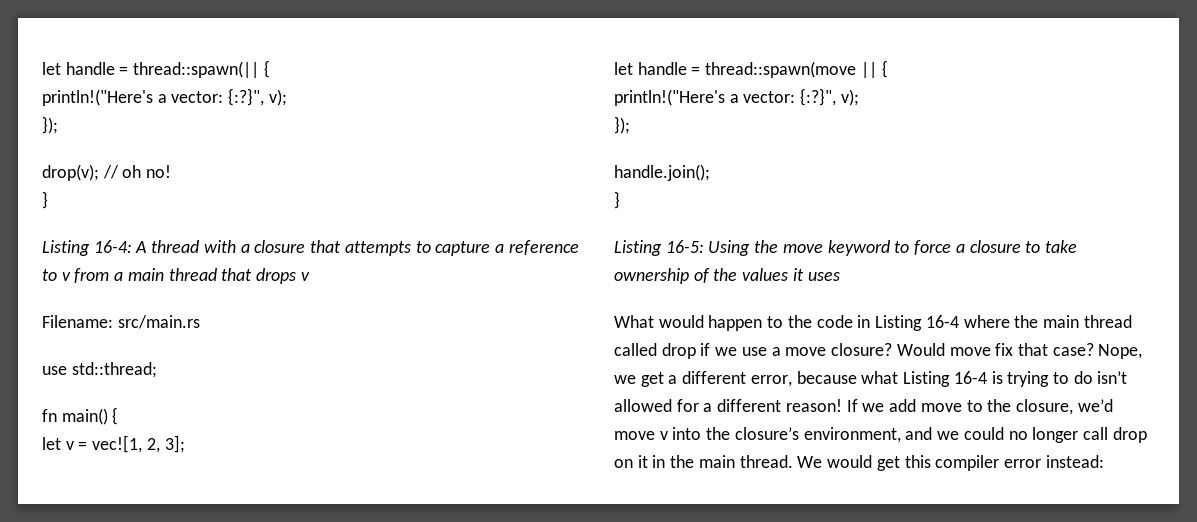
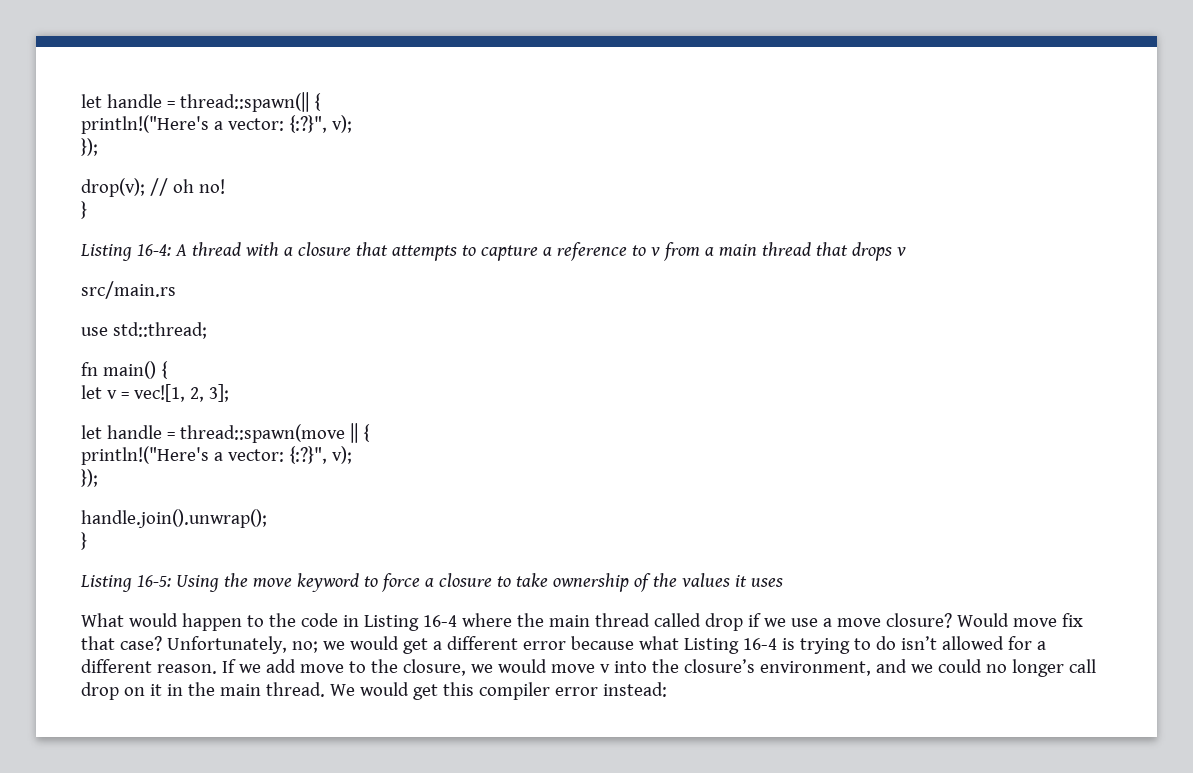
- Filename: src/main.rs
+ src/main.rs
- handle.join();
+ handle.join().unwrap();
- Nope, we get a different error, because what Listing 16-4 is trying to do isn’t allowed for a different reason!
+ Unfortunately, no; we would get a different error because what Listing 16-4 is trying to do isn’t allowed for a different reason.
- If we add move to the closure, we’d move v into the closure’s environment, and we could no longer call drop on it in the main thread.
+ If we add move to the closure, we would move v into the closure’s environment, and we could no longer call drop on it in the main thread.

